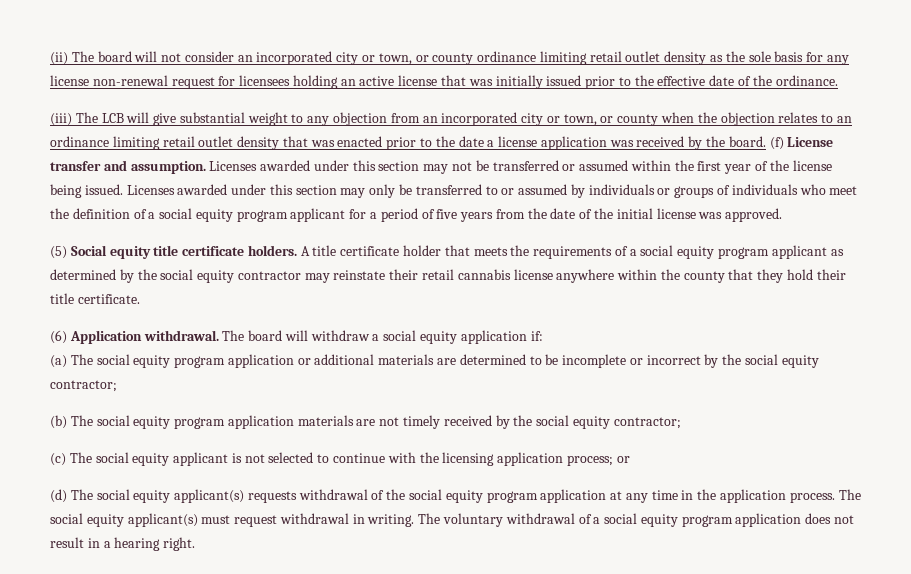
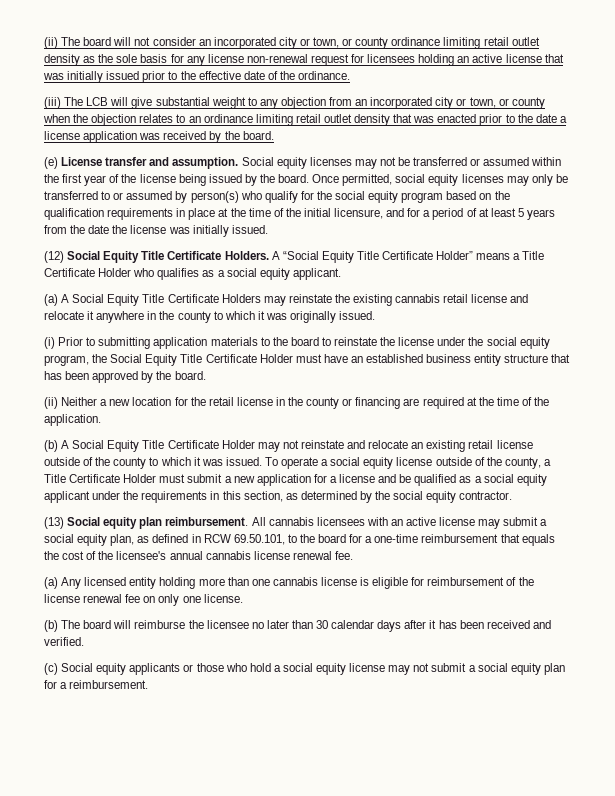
- (iii) The LCB will give substantial weight to any objection from an incorporated city or town, or county when the objection relates to an ordinance limiting retail outlet density that was enacted prior to the date a license application was received by the board. (f) License transfer and assumption.
+ (iii) The LCB will give substantial weight to any objection from an incorporated city or town, or county when the objection relates to an ordinance limiting retail outlet density that was enacted prior to the date a license application was received by the board.
+ (e) License transfer and assumption.
- Licenses awarded under this section may not be transferred or assumed within the first year of the license being issued. Licenses awarded under this section may only be transferred to or assumed by individuals or groups of individuals who meet the definition of a social equity program applicant for a period of five years from the date of the initial license was approved.
- (5) Social equity title certificate holders. A title certificate holder that meets the requirements of a social equity program applicant as determined by the social equity contractor may reinstate their retail cannabis license anywhere within the county that they hold their title certificate.
- (6) Application withdrawal. The board will withdraw a social equity application if:
- (a) The social equity program application or additional materials are determined to be incomplete or incorrect by the social equity contractor;
- (b) The social equity program application materials are not timely received by the social equity contractor;
- (c) The social equity applicant is not selected to continue with the licensing application process; or
- (d) The social equity applicant(s) requests withdrawal of the social equity program application at any time in the application process. The social equity applicant(s) must request withdrawal in writing. The voluntary withdrawal of a social equity program application does not result in a hearing right.
+ Social equity licenses may not be transferred or assumed within the first year of the license being issued by the board. Once permitted, social equity licenses may only be transferred to or assumed by person(s) who qualify for the social equity program based on the qualification requirements in place at the time of the initial licensure, and for a period of at least 5 years from the date the license was initially issued.
+ (12) Social Equity Title Certificate Holders. A “Social Equity Title Certificate Holder” means a Title Certificate Holder who qualifies as a social equity applicant.
+ (a) A Social Equity Title Certificate Holders may reinstate the existing cannabis retail license and relocate it anywhere in the county to which it was originally issued.
+ (i) Prior to submitting application materials to the board to reinstate the license under the social equity program, the Social Equity Title Certificate Holder must have an established business entity structure that has been approved by the board.
+ (ii) Neither a new location for the retail license in the county or financing are required at the time of the application.
+ (b) A Social Equity Title Certificate Holder may not reinstate and relocate an existing retail license outside of the county to which it was issued. To operate a social equity license outside of the county, a Title Certificate Holder must submit a new application for a license and be qualified as a social equity applicant under the requirements in this section, as determined by the social equity contractor.
+ (13) Social equity plan reimbursement. All cannabis licensees with an active license may submit a social equity plan, as defined in RCW 69.50.101, to the board for a one-time reimbursement that equals the cost of the licensee's annual cannabis license renewal fee.
+ (a) Any licensed entity holding more than one cannabis license is eligible for reimbursement of the license renewal fee on only one license.
+ (b) The board will reimburse the licensee no later than 30 calendar days after it has been received and verified.
+ (c) Social equity applicants or those who hold a social equity license may not submit a social equity plan for a reimbursement.

